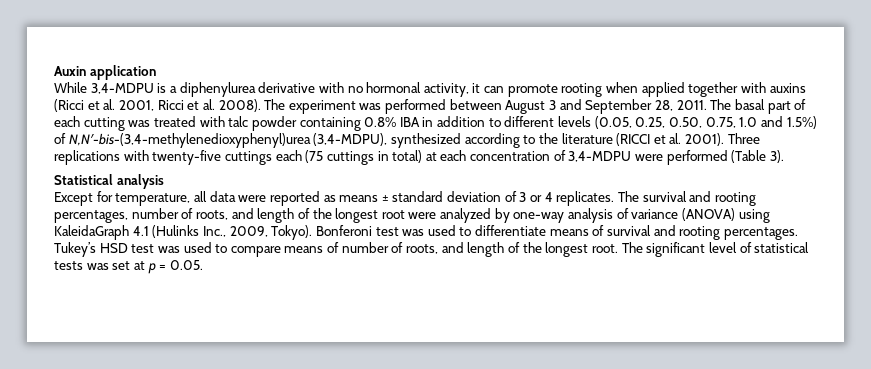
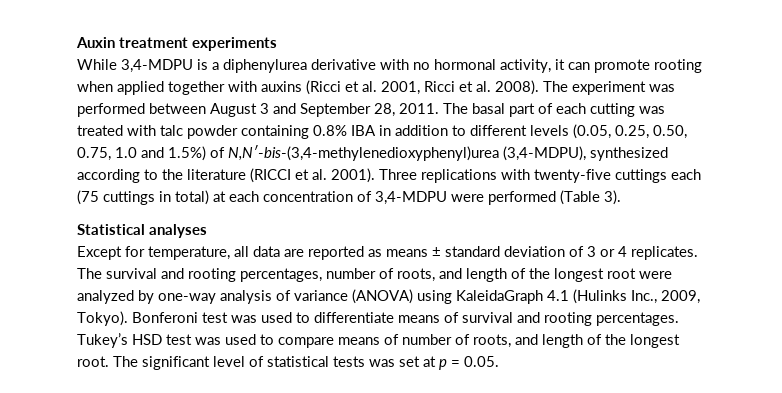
- Auxin application
+ Auxin treatment experiments
- Statistical analysis
+ Statistical analyses
- Except for temperature, all data were reported as means ± standard deviation of 3 or 4 replicates.
+ Except for temperature, all data are reported as means ± standard deviation of 3 or 4 replicates.

